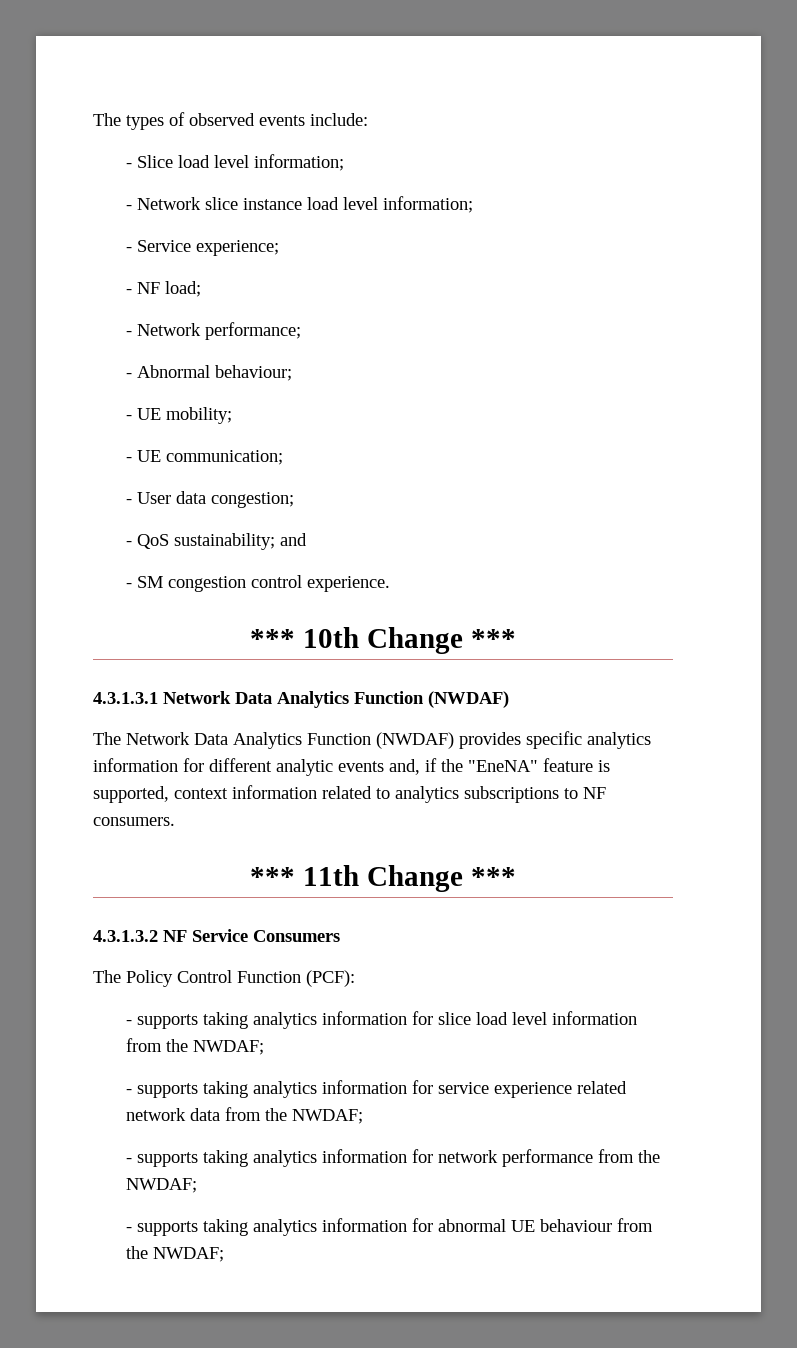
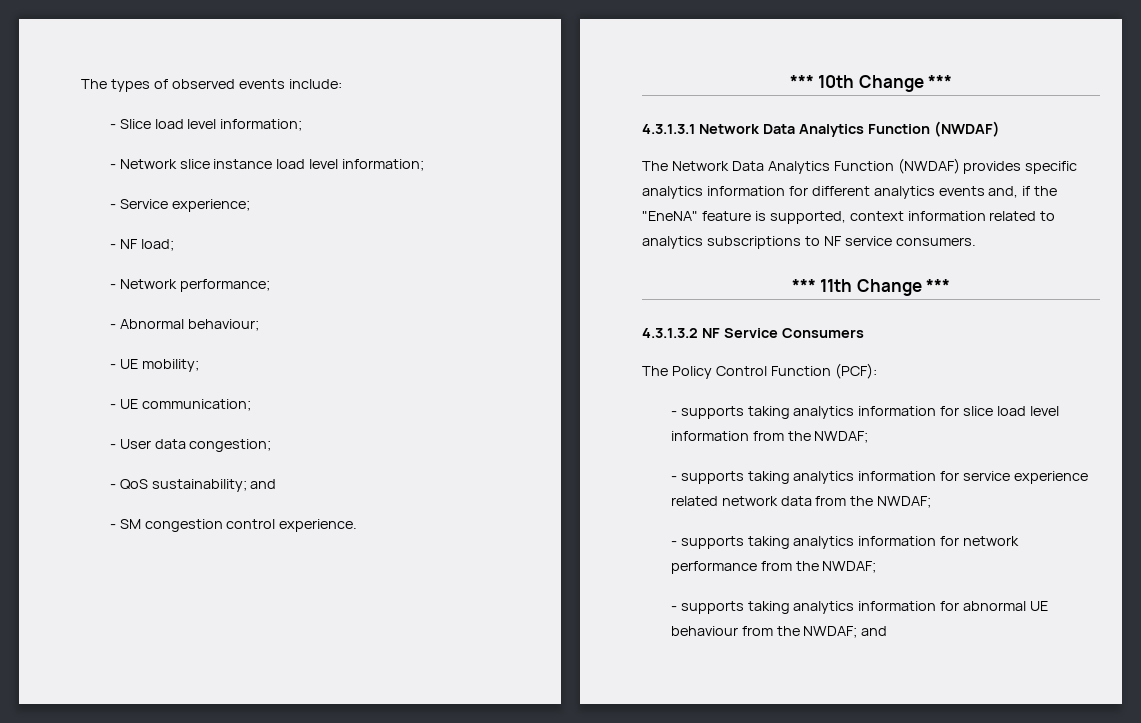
- The Network Data Analytics Function (NWDAF) provides specific analytics information for different analytic events and, if the "EneNA" feature is supported, context information related to analytics subscriptions to NF consumers.
+ The Network Data Analytics Function (NWDAF) provides specific analytics information for different analytics events and, if the "EneNA" feature is supported, context information related to analytics subscriptions to NF service consumers.
- - supports taking analytics information for abnormal UE behaviour from the NWDAF;
+ - supports taking analytics information for abnormal UE behaviour from the NWDAF; and

